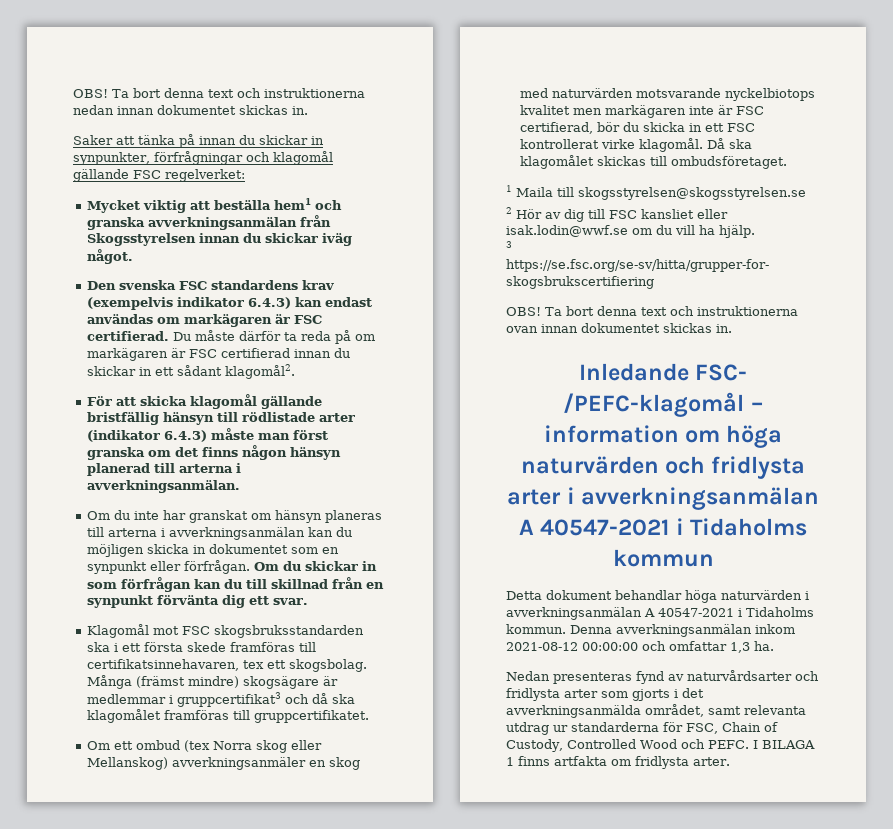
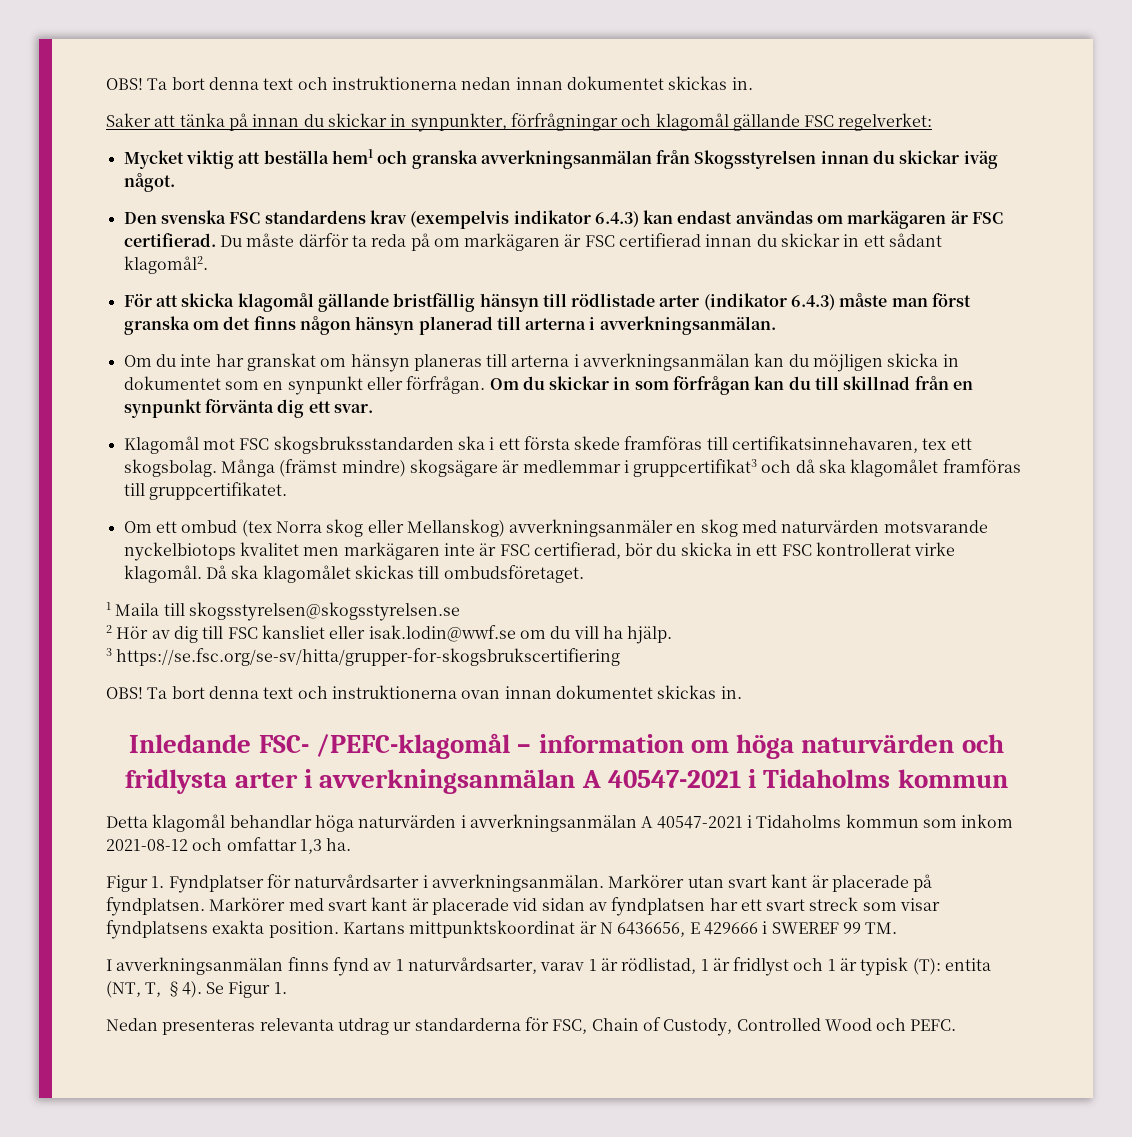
- Detta dokument behandlar höga naturvärden i avverkningsanmälan A 40547-2021 i Tidaholms kommun. Denna avverkningsanmälan inkom 2021-08-12 00:00:00 och omfattar 1,3 ha.
+ Detta klagomål behandlar höga naturvärden i avverkningsanmälan A 40547-2021 i Tidaholms kommun som inkom 2021-08-12 och omfattar 1,3 ha.
- Nedan presenteras fynd av naturvårdsarter och fridlysta arter som gjorts i det avverkningsanmälda området, samt relevanta utdrag ur standarderna för FSC, Chain of Custody, Controlled Wood och PEFC. I BILAGA 1 finns artfakta om fridlysta arter.
+ Figur 1. Fyndplatser för naturvårdsarter i avverkningsanmälan. Markörer utan svart kant är placerade på fyndplatsen. Markörer med svart kant är placerade vid sidan av fyndplatsen har ett svart streck som visar fyndplatsens exakta position. Kartans mittpunktskoordinat är N 6436656, E 429666 i SWEREF 99 TM.
+ I avverkningsanmälan finns fynd av 1 naturvårdsarter, varav 1 är rödlistad, 1 är fridlyst och 1 är typisk (T): entita (NT, T, §4). Se Figur 1.
+ Nedan presenteras relevanta utdrag ur standarderna för FSC, Chain of Custody, Controlled Wood och PEFC.

